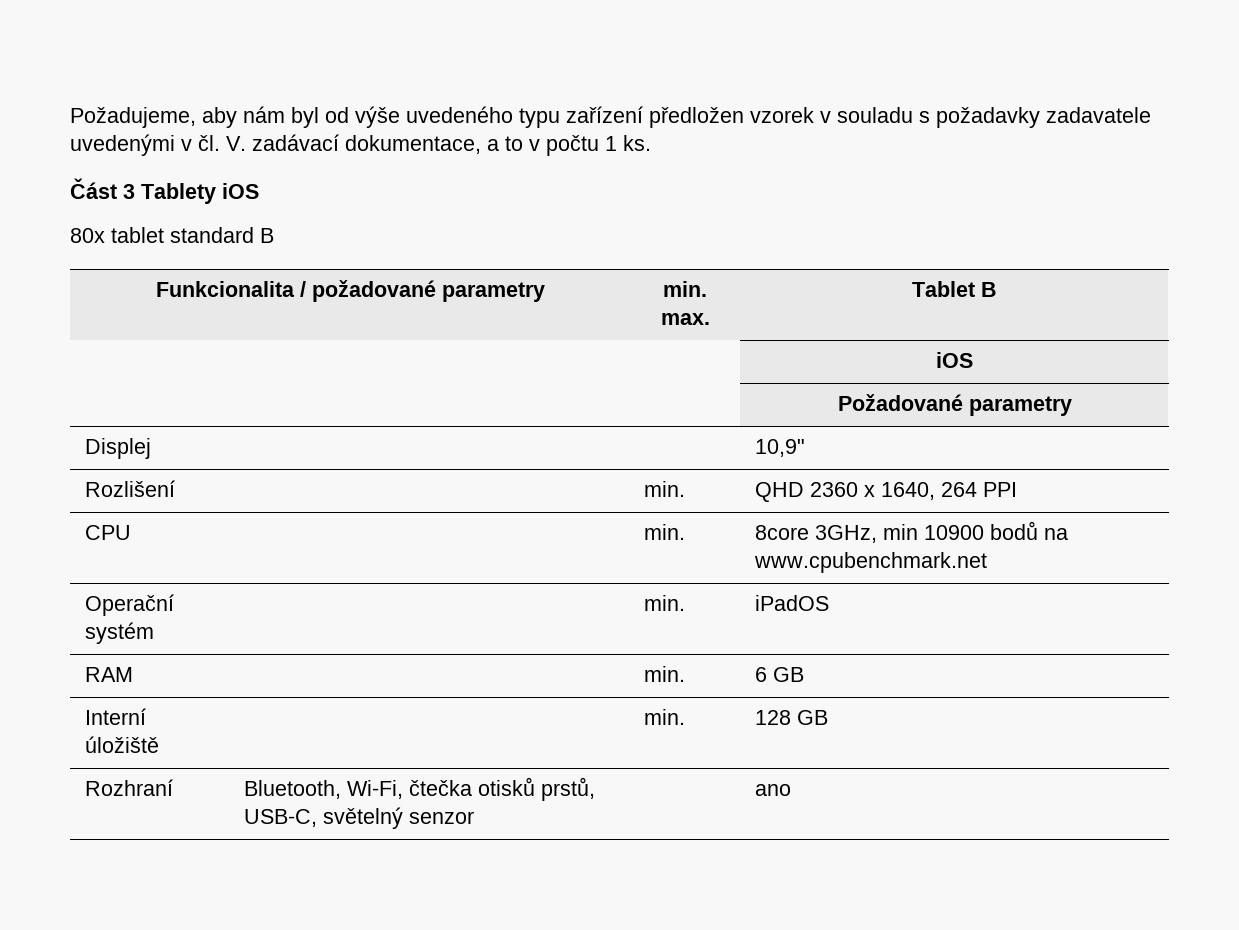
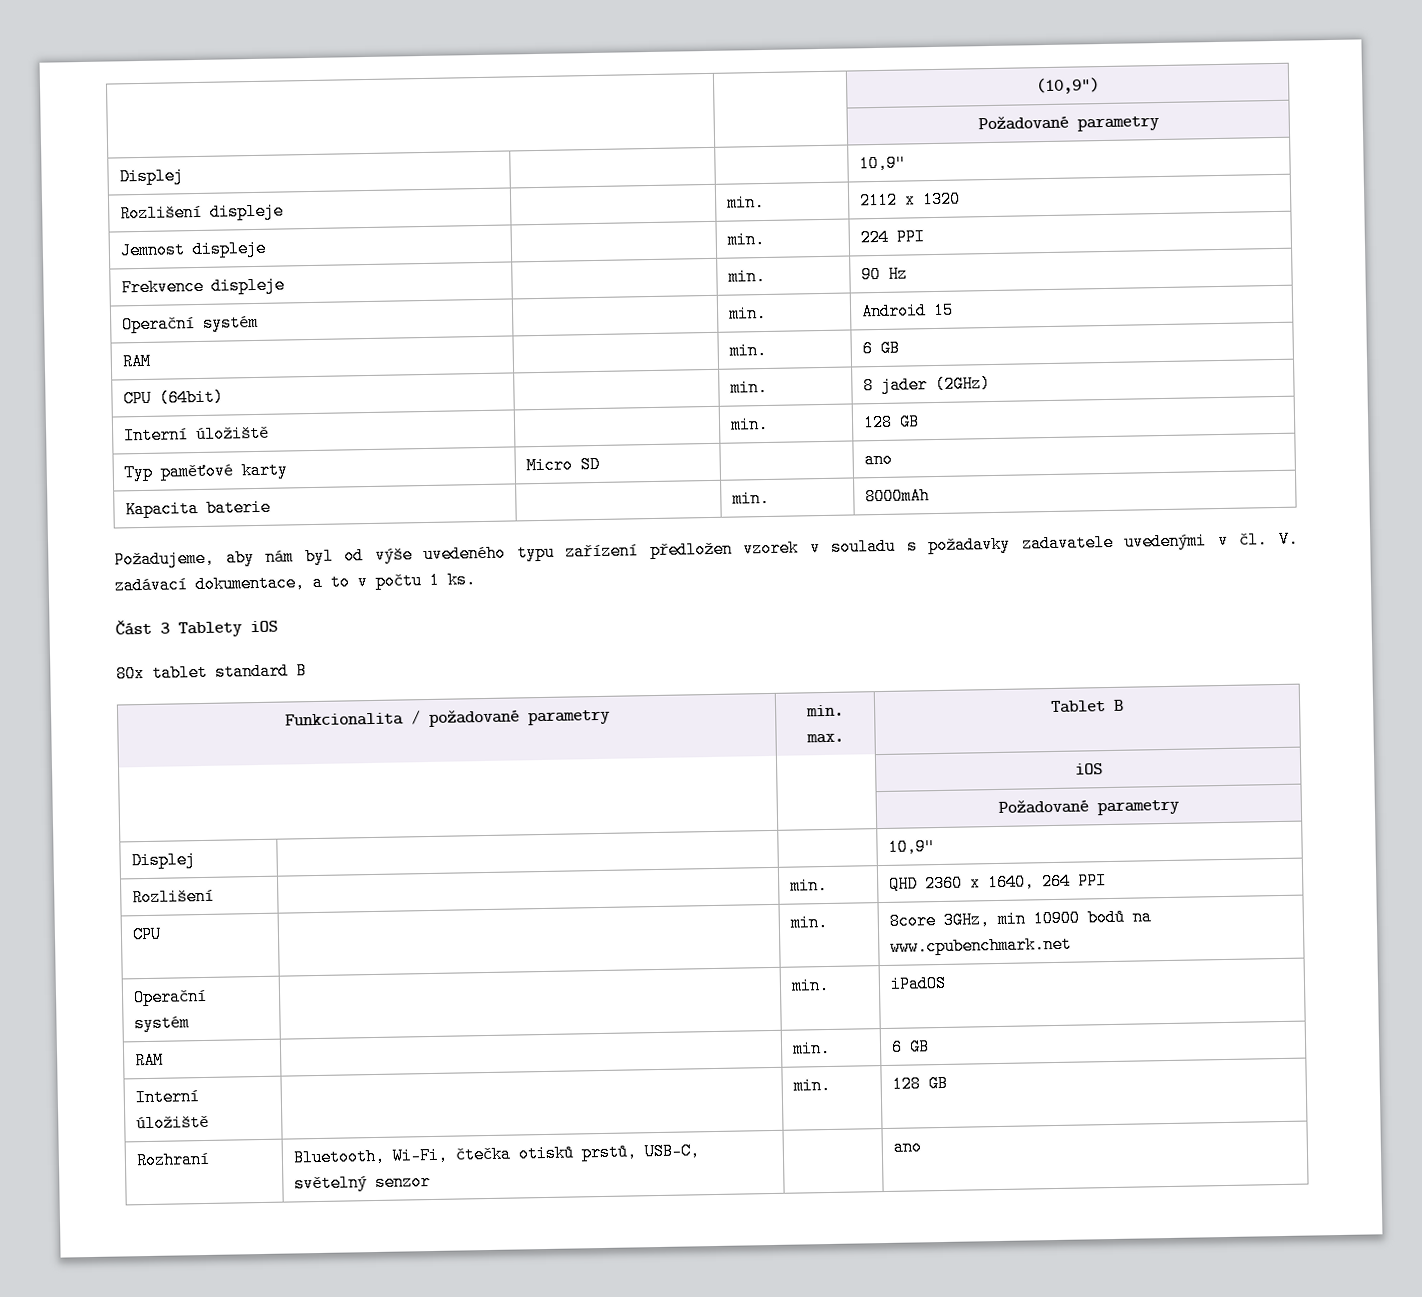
+ | | (10,9")
+ | | Požadované parametry
+ Displej | | | 10,9"
+ Rozlišení displeje | | min. | 2112 x 1320
+ Jemnost displeje | | min. | 224 PPI
+ Frekvence displeje | | min. | 90 Hz
+ Operační systém | | min. | Android 15
+ RAM | | min. | 6 GB
+ CPU (64bit) | | min. | 8 jader (2GHz)
+ Interní úložiště | | min. | 128 GB
+ Typ paměťové karty | Micro SD | | ano
+ Kapacita baterie | | min. | 8000mAh

